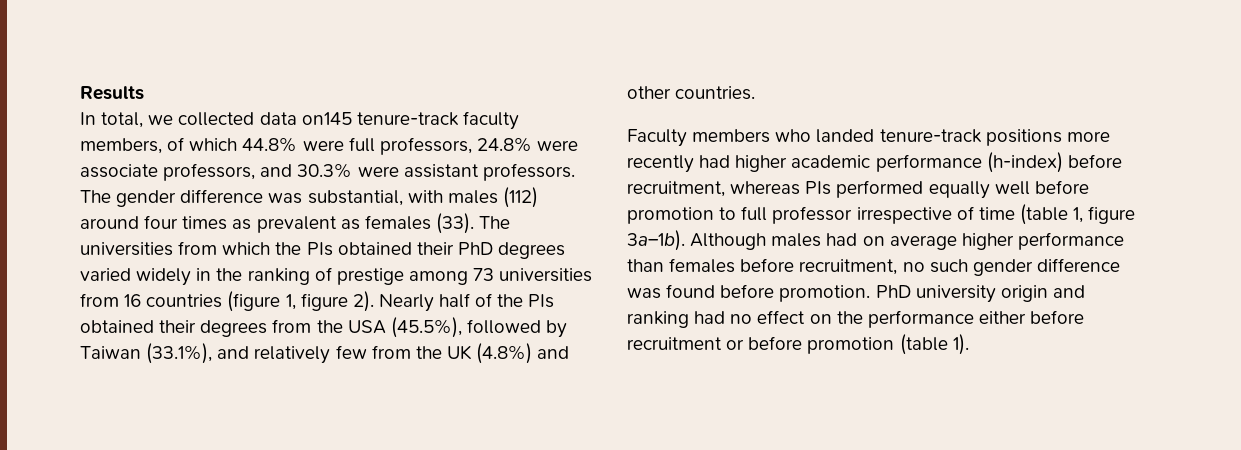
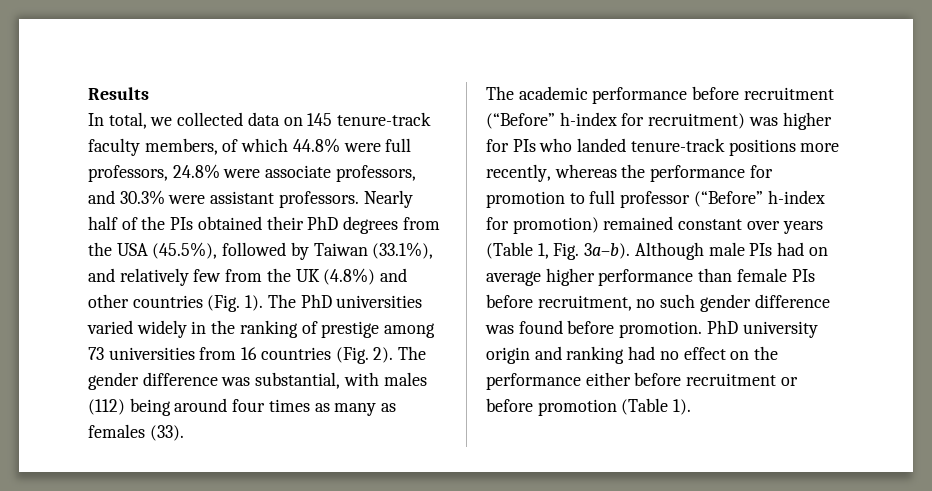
- In total, we collected data on145 tenure-track faculty members, of which 44.8% were full professors, 24.8% were associate professors, and 30.3% were assistant professors.
+ In total, we collected data on 145 tenure-track faculty members, of which 44.8% were full professors, 24.8% were associate professors, and 30.3% were assistant professors.
- The gender difference was substantial, with males (112) around four times as prevalent as females (33). The universities from which the PIs obtained their PhD degrees varied widely in the ranking of prestige among 73 universities from 16 countries (figure 1, figure 2).
- Nearly half of the PIs obtained their degrees from the USA (45.5%), followed by Taiwan (33.1%), and relatively few from the UK (4.8%) and other countries.
- Faculty members who landed tenure-track positions more recently had higher academic performance (h-index) before recruitment, whereas PIs performed equally well before promotion to full professor irrespective of time (table 1, figure 3a–1b). Although males had on average higher performance than females before recruitment, no such gender difference was found before promotion.
+ Nearly half of the PIs obtained their PhD degrees from the USA (45.5%), followed by Taiwan (33.1%), and relatively few from the UK (4.8%) and other countries (Fig. 1). The PhD universities varied widely in the ranking of prestige among 73 universities from 16 countries (Fig. 2). The gender difference was substantial, with males (112) being around four times as many as females (33).
+ The academic performance before recruitment (“Before” h-index for recruitment) was higher for PIs who landed tenure-track positions more recently, whereas the performance for promotion to full professor (“Before” h-index for promotion) remained constant over years (Table 1, Fig. 3a–b). Although male PIs had on average higher performance than female PIs before recruitment, no such gender difference was found before promotion.
- PhD university origin and ranking had no effect on the performance either before recruitment or before promotion (table 1).
+ PhD university origin and ranking had no effect on the performance either before recruitment or before promotion (Table 1).

